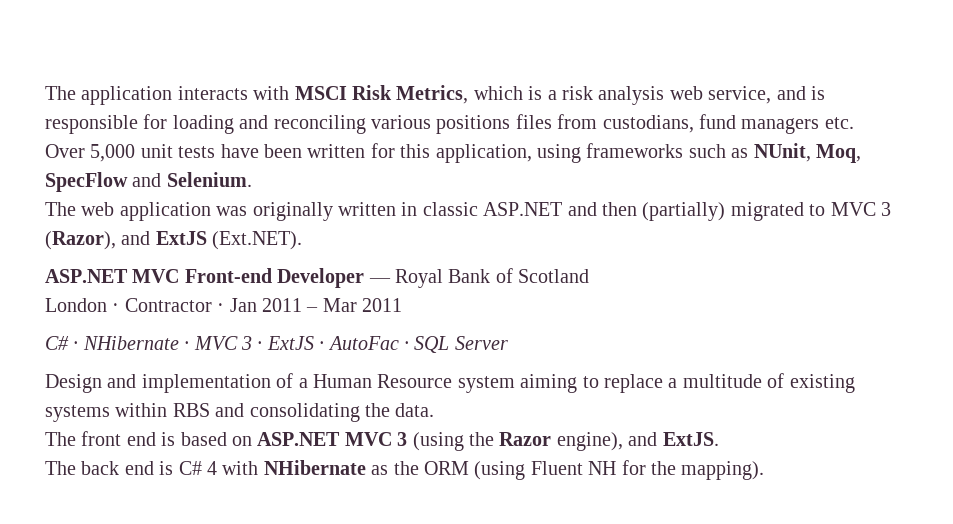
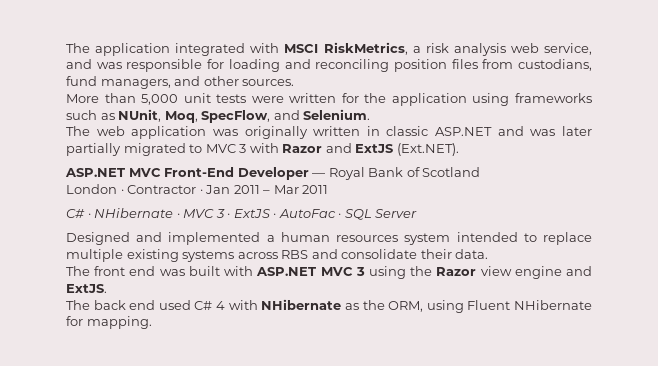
- The application interacts with MSCI Risk Metrics, which is a risk analysis web service, and is responsible for loading and reconciling various positions files from custodians, fund managers etc.
- Over 5,000 unit tests have been written for this application, using frameworks such as NUnit, Moq, SpecFlow and Selenium.
+ The application integrated with MSCI RiskMetrics, a risk analysis web service, and was responsible for loading and reconciling position files from custodians, fund managers, and other sources.
+ More than 5,000 unit tests were written for the application using frameworks such as NUnit, Moq, SpecFlow, and Selenium.
- The web application was originally written in classic ASP.NET and then (partially) migrated to MVC 3 (Razor), and ExtJS (Ext.NET).
+ The web application was originally written in classic ASP.NET and was later partially migrated to MVC 3 with Razor and ExtJS (Ext.NET).
- ASP.NET MVC Front-end Developer — Royal Bank of Scotland
+ ASP.NET MVC Front-End Developer — Royal Bank of Scotland
- Design and implementation of a Human Resource system aiming to replace a multitude of existing systems within RBS and consolidating the data.
+ Designed and implemented a human resources system intended to replace multiple existing systems across RBS and consolidate their data.
- The front end is based on ASP.NET MVC 3 (using the Razor engine), and ExtJS.
+ The front end was built with ASP.NET MVC 3 using the Razor view engine and ExtJS.
- The back end is C# 4 with NHibernate as the ORM (using Fluent NH for the mapping).
+ The back end used C# 4 with NHibernate as the ORM, using Fluent NHibernate for mapping.

